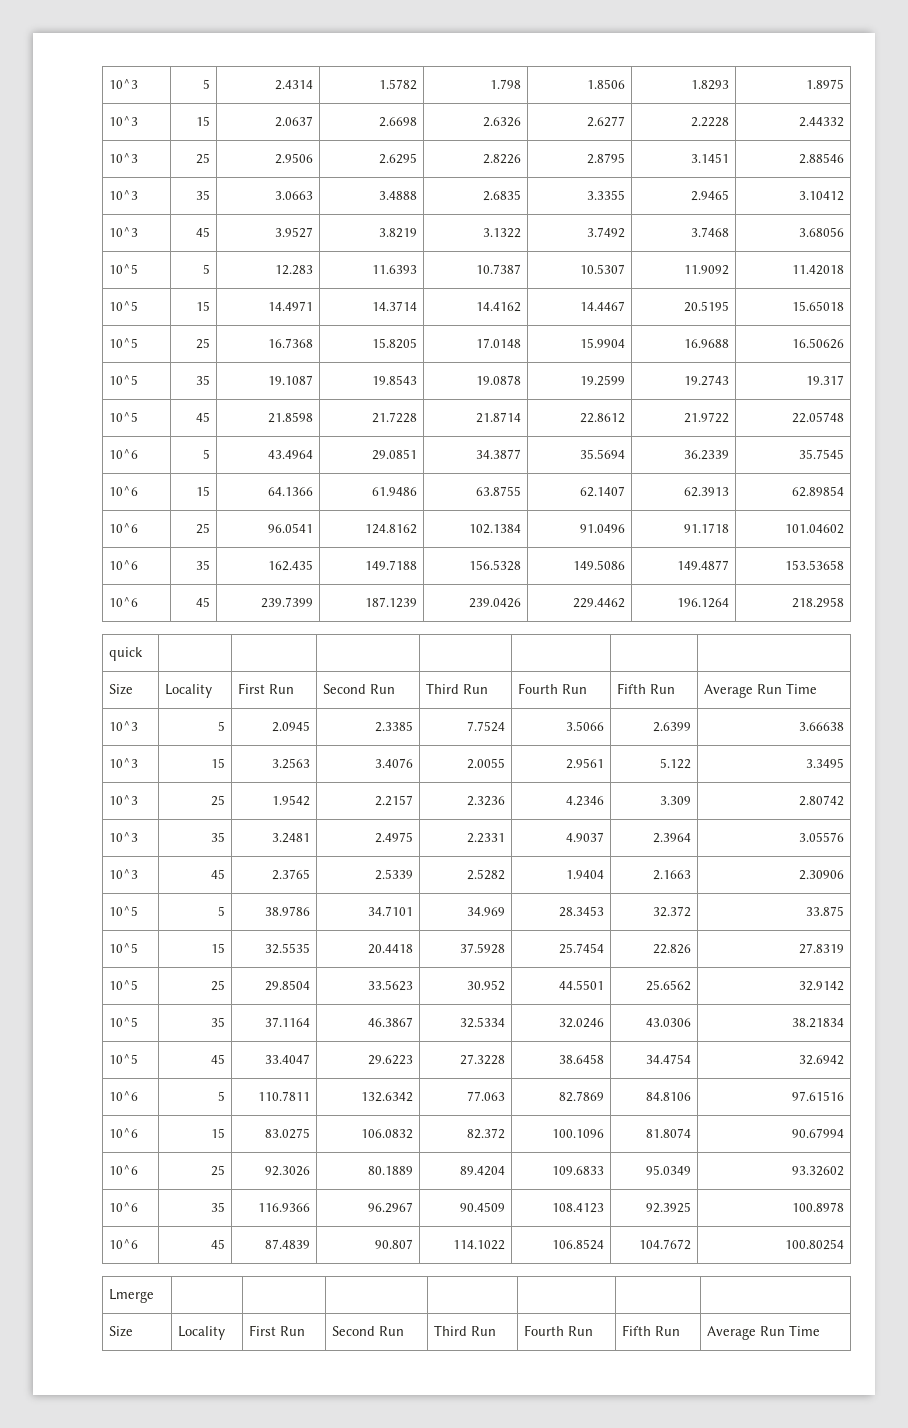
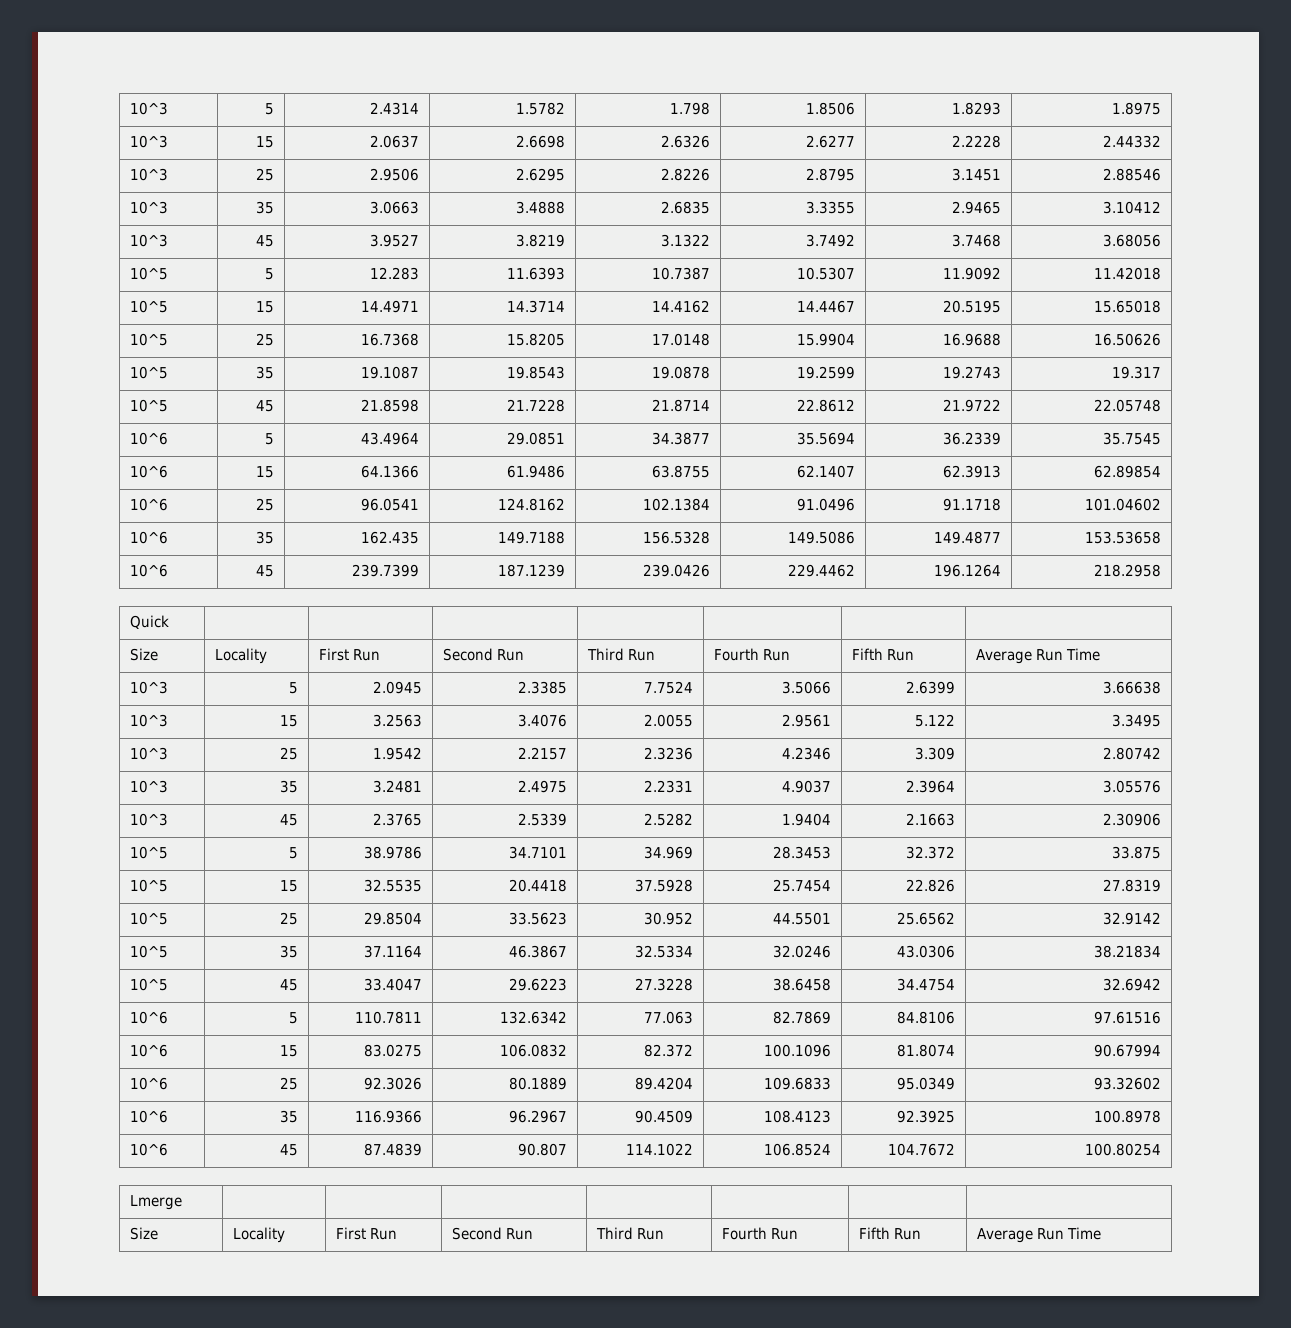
- quick | | | | | | |
+ Quick | | | | | | |

